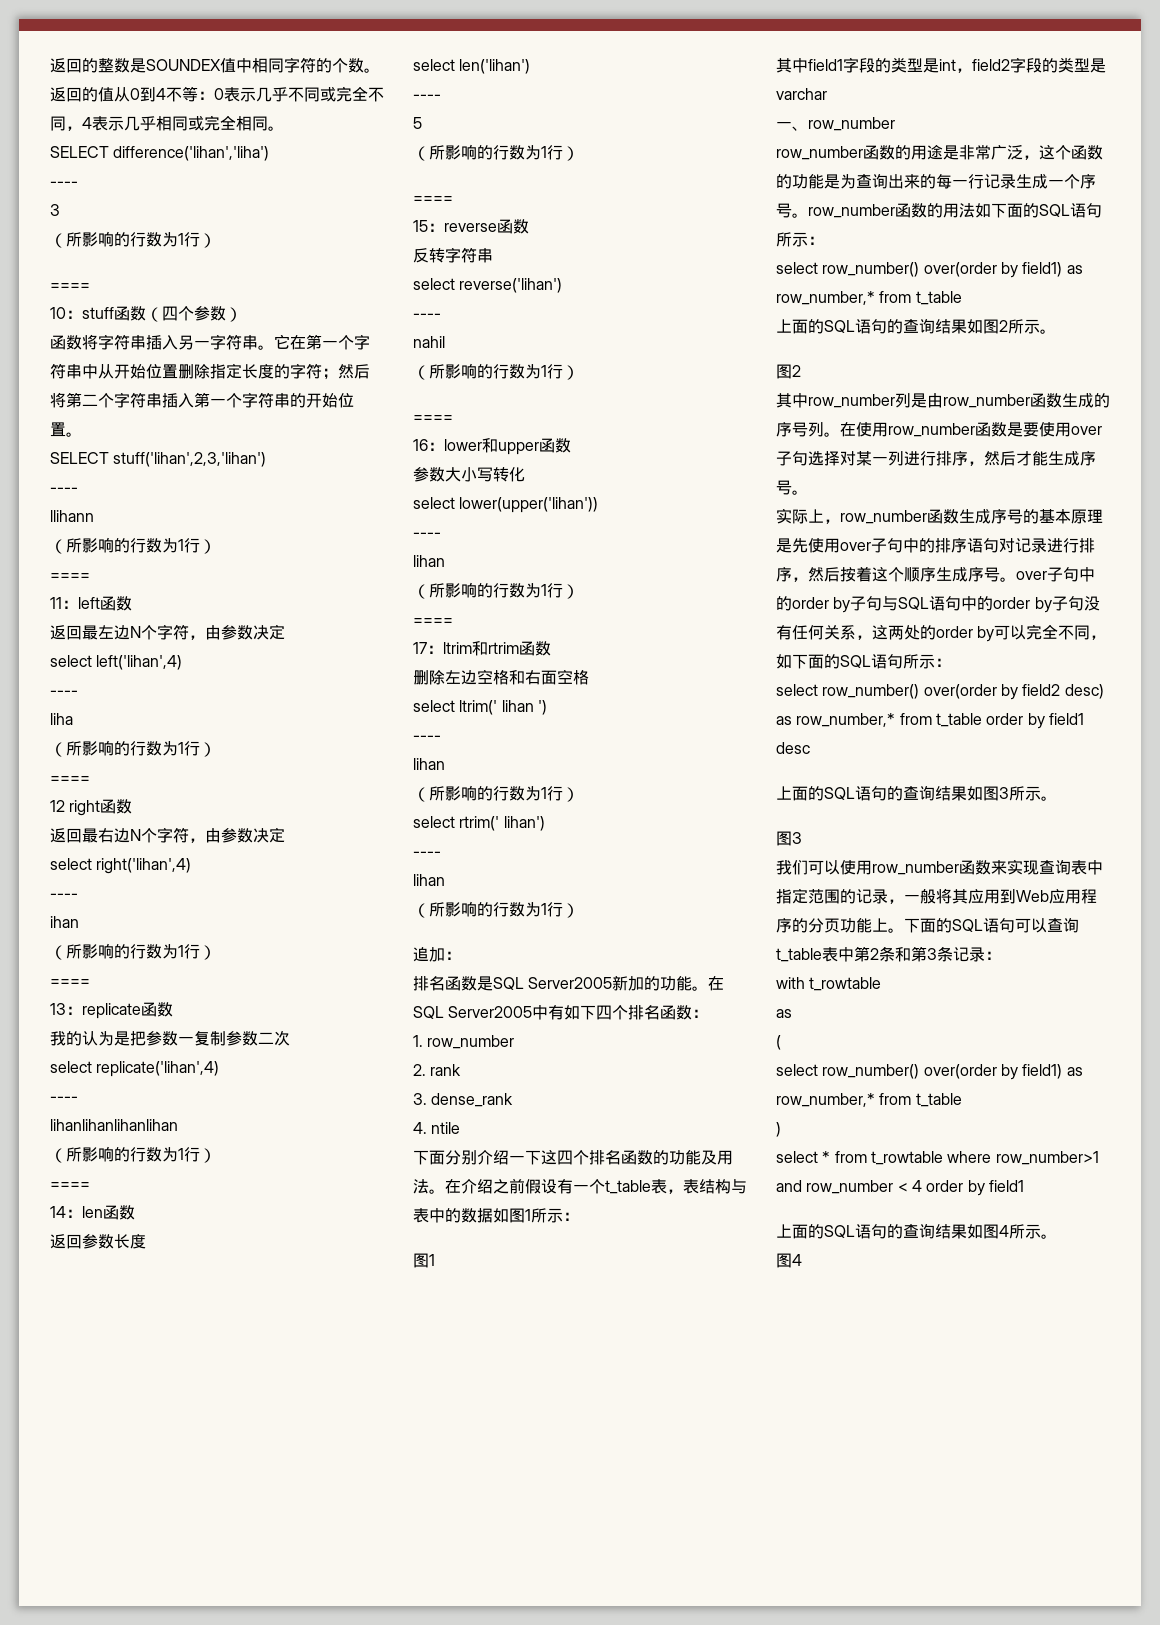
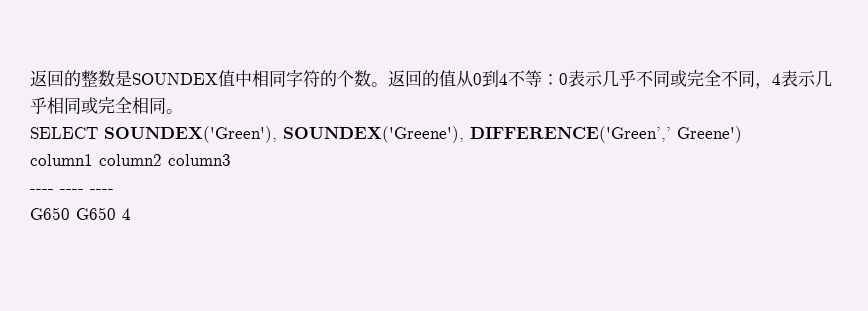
- SELECT difference('lihan','liha')
- ----
- 3
- （所影响的行数为1行）
- ====
- 10：stuff函数（四个参数）
- 函数将字符串插入另一字符串。它在第一个字符串中从开始位置删除指定长度的字符；然后将第二个字符串插入第一个字符串的开始位置。
- SELECT stuff('lihan',2,3,'lihan')
- ----
- llihann
- （所影响的行数为1行）
- ====
- 11：left函数
- 返回最左边N个字符，由参数决定
- select left('lihan',4)
- ----
- liha
- （所影响的行数为1行）
- ====
- 12 right函数
- 返回最右边N个字符，由参数决定
- select right('lihan',4)
- ----
- ihan
- （所影响的行数为1行）
- ====
- 13：replicate函数
- 我的认为是把参数一复制参数二次
- select replicate('lihan',4)
- ----
- lihanlihanlihanlihan
- （所影响的行数为1行）
- ====
- 14：len函数
- 返回参数长度
- select len('lihan')
- ----
- 5
- （所影响的行数为1行）
- ====
- 15：reverse函数
- 反转字符串
- select reverse('lihan')
- ----
- nahil
- （所影响的行数为1行）
- ====
- 16：lower和upper函数
- 参数大小写转化
- select lower(upper('lihan'))
- ----
- lihan
- （所影响的行数为1行）
- ====
- 17：ltrim和rtrim函数
- 删除左边空格和右面空格
- select ltrim(' lihan ')
- ----
- lihan
- （所影响的行数为1行）
- select rtrim(' lihan')
- ----
- lihan
- （所影响的行数为1行）
- 追加：
- 排名函数是SQL Server2005新加的功能。在SQL Server2005中有如下四个排名函数：
- 1. row_number
- 2. rank
- 3. dense_rank
- 4. ntile
- 下面分别介绍一下这四个排名函数的功能及用法。在介绍之前假设有一个t_table表，表结构与表中的数据如图1所示：
- 图1
- 其中field1字段的类型是int，field2字段的类型是varchar
- 一、row_number
- row_number函数的用途是非常广泛，这个函数的功能是为查询出来的每一行记录生成一个序号。row_number函数的用法如下面的SQL语句所示：
- select row_number() over(order by field1) as row_number,* from t_table
- 上面的SQL语句的查询结果如图2所示。
- 图2
- 其中row_number列是由row_number函数生成的序号列。在使用row_number函数是要使用over子句选择对某一列进行排序，然后才能生成序号。
- 实际上，row_number函数生成序号的基本原理是先使用over子句中的排序语句对记录进行排序，然后按着这个顺序生成序号。over子句中的order by子句与SQL语句中的order by子句没有任何关系，这两处的order by可以完全不同，如下面的SQL语句所示：
- select row_number() over(order by field2 desc) as row_number,* from t_table order by field1 desc
- 上面的SQL语句的查询结果如图3所示。
- 图3
- 我们可以使用row_number函数来实现查询表中指定范围的记录，一般将其应用到Web应用程序的分页功能上。下面的SQL语句可以查询t_table表中第2条和第3条记录：
- with t_rowtable
- as
- (
- select row_number() over(order by field1) as row_number,* from t_table
- )
- select * from t_rowtable where row_number>1 and row_number < 4 order by field1
- 上面的SQL语句的查询结果如图4所示。
- 图4
+ SELECT SOUNDEX('Green'), SOUNDEX('Greene'), DIFFERENCE('Green’,’ Greene')
+ column1 column2 column3
+ ---- ---- ----
+ G650 G650 4

